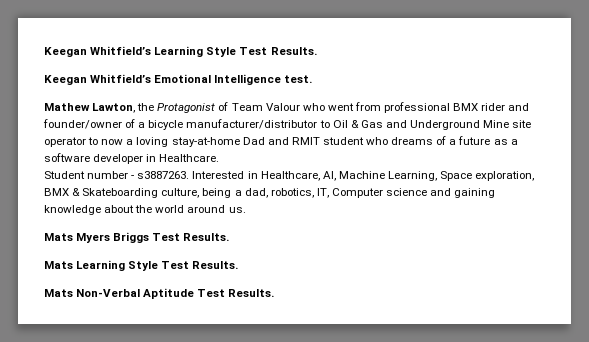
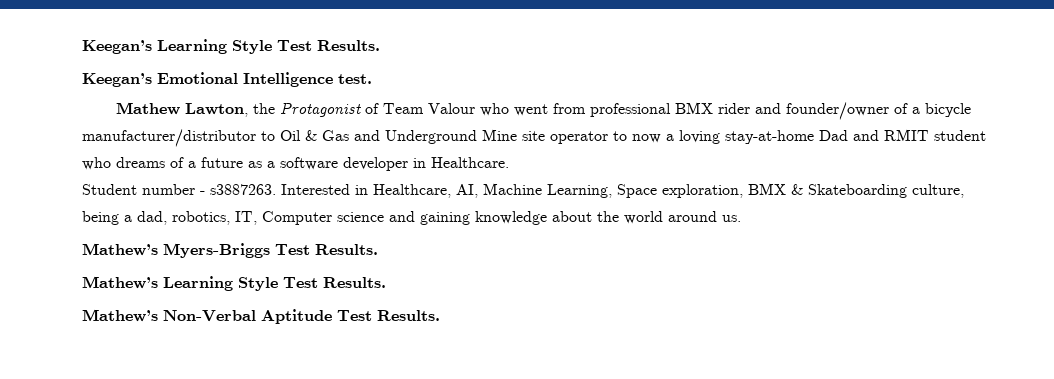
- Keegan Whitfield’s Learning Style Test Results.
- Keegan Whitfield’s Emotional Intelligence test.
+ Keegan’s Learning Style Test Results.
+ Keegan’s Emotional Intelligence test.
- Mats Myers Briggs Test Results.
- Mats Learning Style Test Results.
- Mats Non-Verbal Aptitude Test Results.
+ Mathew’s Myers-Briggs Test Results.
+ Mathew’s Learning Style Test Results.
+ Mathew’s Non-Verbal Aptitude Test Results.

